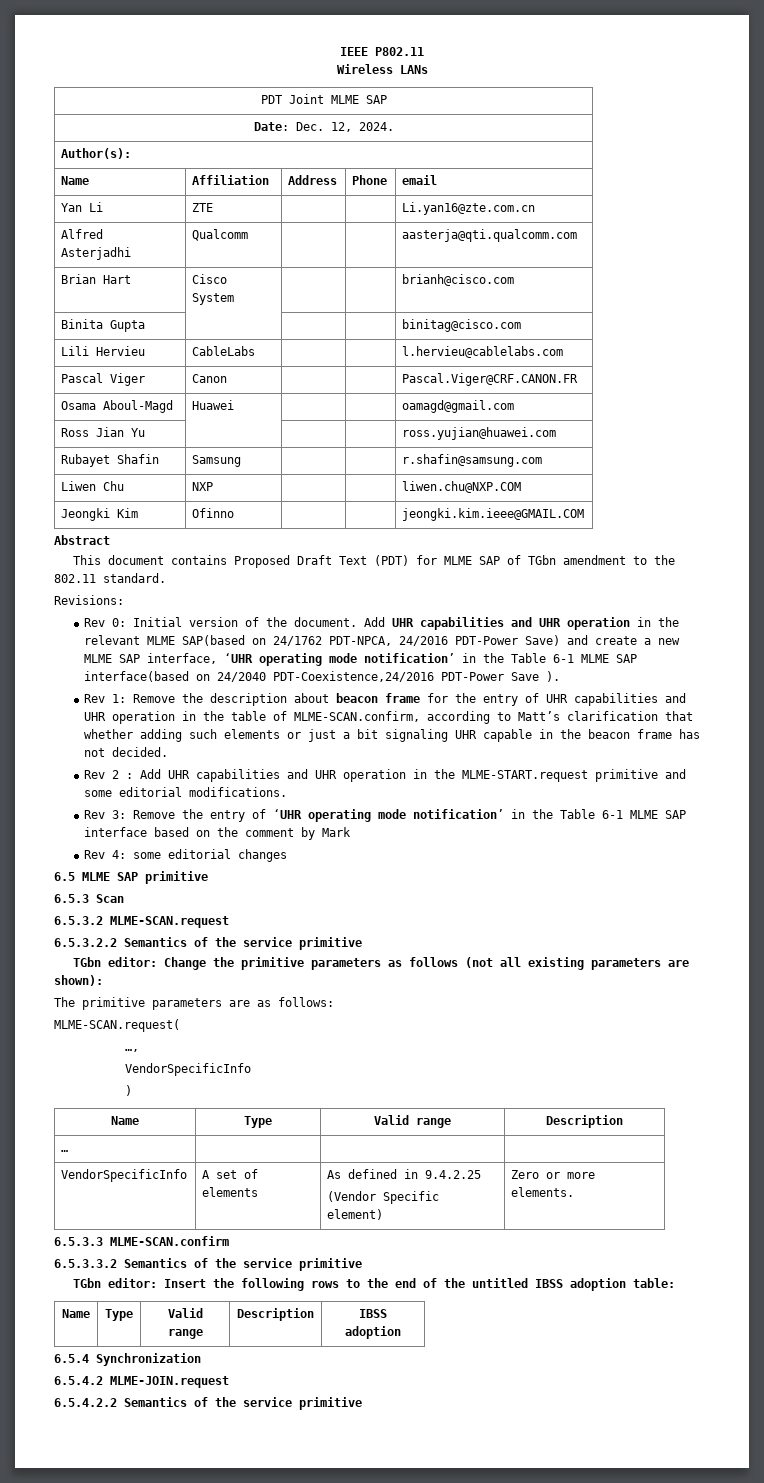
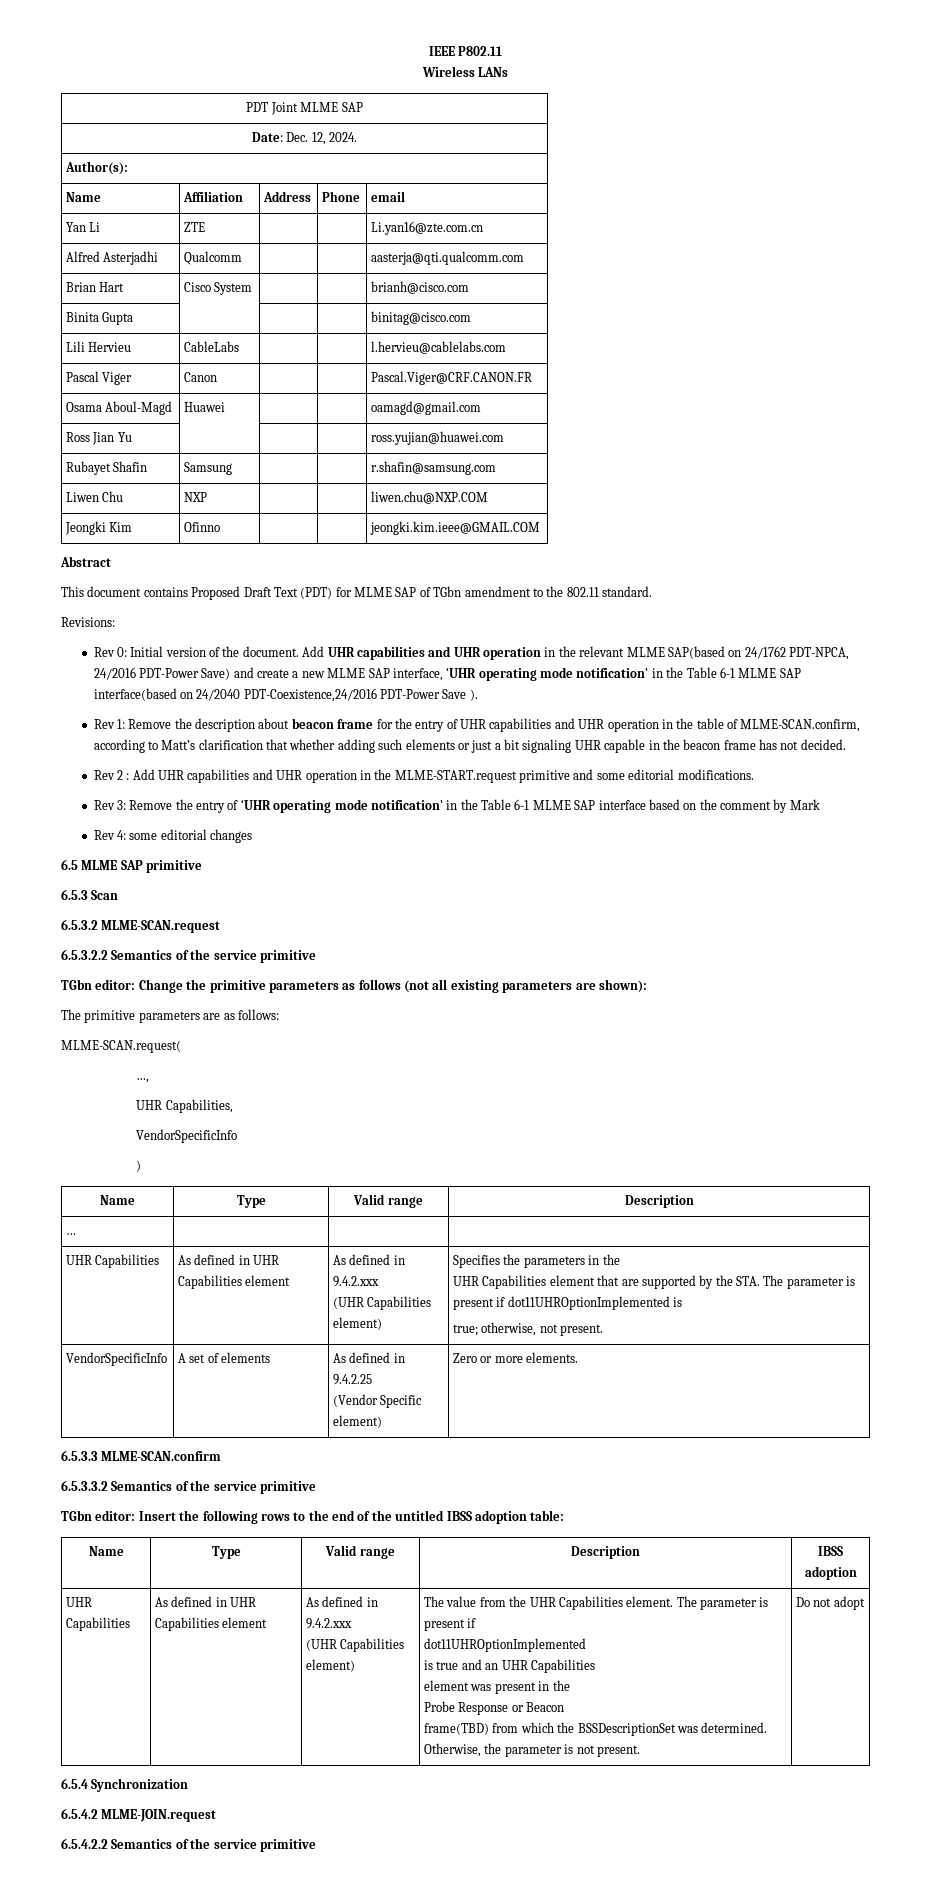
+ UHR Capabilities,
  … | | |
+ UHR Capabilities | As defined in UHR Capabilities element | As defined in 9.4.2.xxx
+ (UHR Capabilities element) | Specifies the parameters in the
+ UHR Capabilities element that are supported by the STA. The parameter is present if dot11UHROptionImplemented is
+ true; otherwise, not present.
  Name | Type | Valid range | Description | IBSS adoption
+ UHR Capabilities | As defined in UHR Capabilities element | As defined in 9.4.2.xxx
+ (UHR Capabilities element) | The value from the UHR Capabilities element. The parameter is present if
+ dot11UHROptionImplemented
+ is true and an UHR Capabilities
+ element was present in the
+ Probe Response or Beacon
+ frame(TBD) from which the BSSDescriptionSet was determined. Otherwise, the parameter is not present. | Do not adopt

